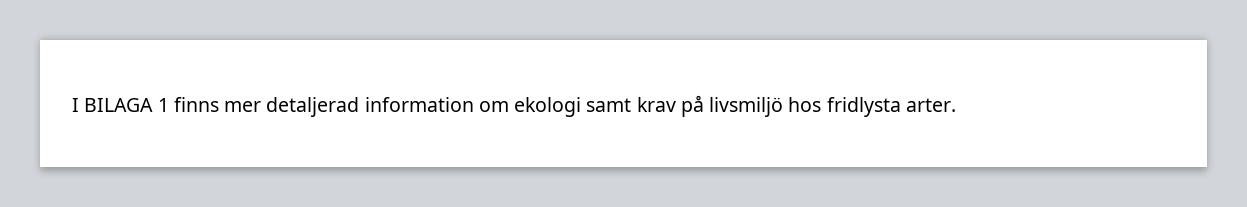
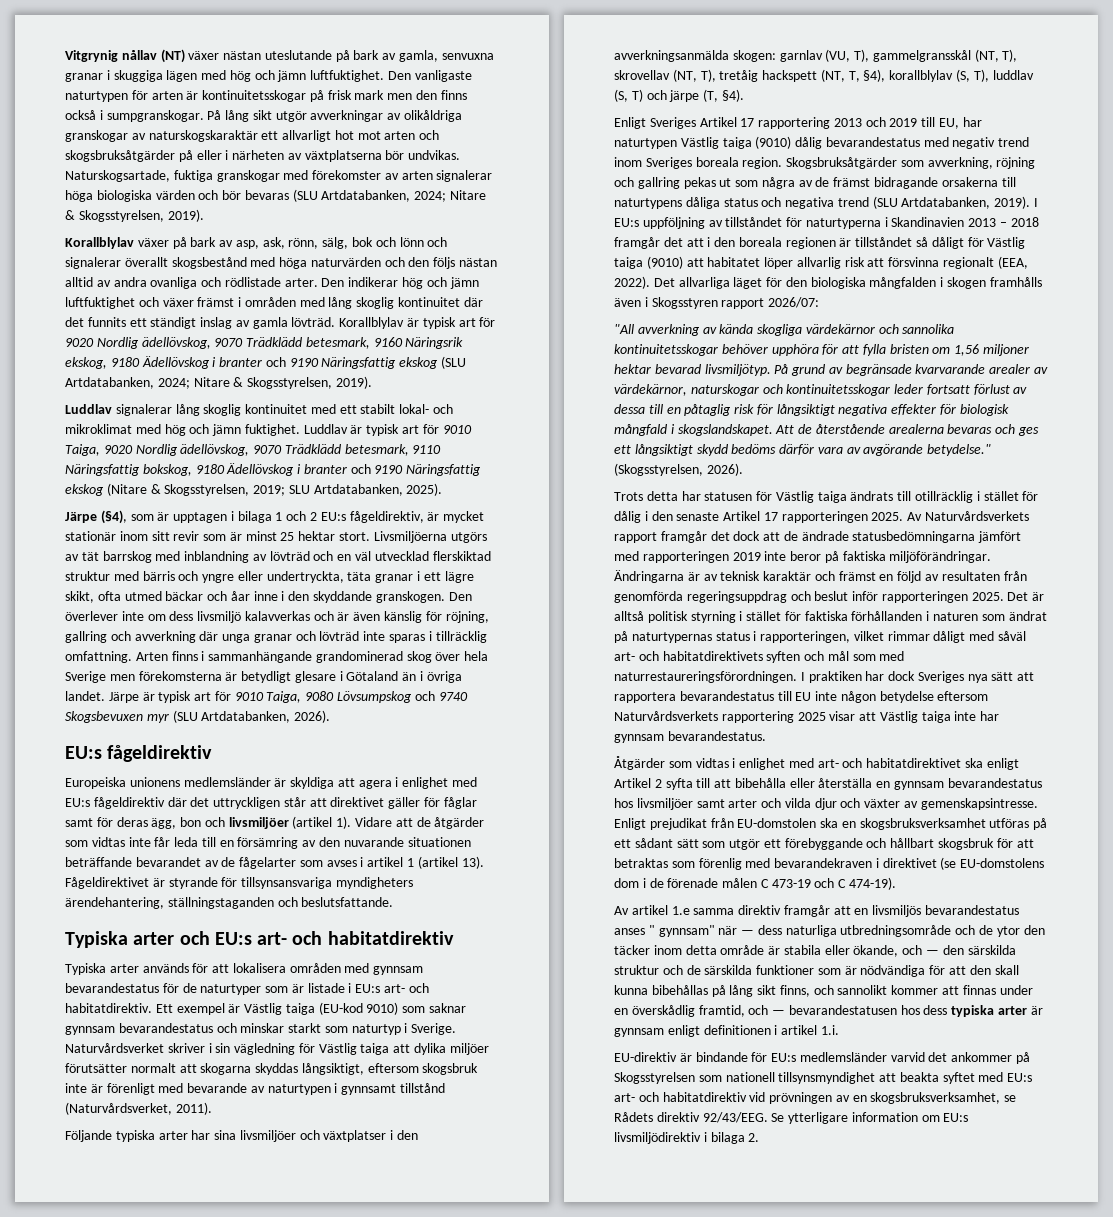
- I BILAGA 1 finns mer detaljerad information om ekologi samt krav på livsmiljö hos fridlysta arter.
+ Vitgrynig nållav (NT) växer nästan uteslutande på bark av gamla, senvuxna granar i skuggiga lägen med hög och jämn luftfuktighet. Den vanligaste naturtypen för arten är kontinuitetsskogar på frisk mark men den finns också i sumpgranskogar. På lång sikt utgör avverkningar av olikåldriga granskogar av naturskogskaraktär ett allvarligt hot mot arten och skogsbruksåtgärder på eller i närheten av växtplatserna bör undvikas. Naturskogsartade, fuktiga granskogar med förekomster av arten signalerar höga biologiska värden och bör bevaras (SLU Artdatabanken, 2024; Nitare & Skogsstyrelsen, 2019).
+ Korallblylav växer på bark av asp, ask, rönn, sälg, bok och lönn och signalerar överallt skogsbestånd med höga naturvärden och den följs nästan alltid av andra ovanliga och rödlistade arter. Den indikerar hög och jämn luftfuktighet och växer främst i områden med lång skoglig kontinuitet där det funnits ett ständigt inslag av gamla lövträd. Korallblylav är typisk art för 9020 Nordlig ädellövskog, 9070 Trädklädd betesmark, 9160 Näringsrik ekskog, 9180 Ädellövskog i branter och 9190 Näringsfattig ekskog (SLU Artdatabanken, 2024; Nitare & Skogsstyrelsen, 2019).
+ Luddlav signalerar lång skoglig kontinuitet med ett stabilt lokal- och mikroklimat med hög och jämn fuktighet. Luddlav är typisk art för 9010 Taiga, 9020 Nordlig ädellövskog, 9070 Trädklädd betesmark, 9110 Näringsfattig bokskog, 9180 Ädellövskog i branter och 9190 Näringsfattig ekskog (Nitare & Skogsstyrelsen, 2019; SLU Artdatabanken, 2025).
+ Järpe (§4), som är upptagen i bilaga 1 och 2 EU:s fågeldirektiv, är mycket stationär inom sitt revir som är minst 25 hektar stort. Livsmiljöerna utgörs av tät barrskog med inblandning av lövträd och en väl utvecklad flerskiktad struktur med bärris och yngre eller undertryckta, täta granar i ett lägre skikt, ofta utmed bäckar och åar inne i den skyddande granskogen. Den överlever inte om dess livsmiljö kalavverkas och är även känslig för röjning, gallring och avverkning där unga granar och lövträd inte sparas i tillräcklig omfattning. Arten finns i sammanhängande grandominerad skog över hela Sverige men förekomsterna är betydligt glesare i Götaland än i övriga landet. Järpe är typisk art för 9010 Taiga, 9080 Lövsumpskog och 9740 Skogsbevuxen myr (SLU Artdatabanken, 2026).
+ EU:s fågeldirektiv
+ Europeiska unionens medlemsländer är skyldiga att agera i enlighet med EU:s fågeldirektiv där det uttryckligen står att direktivet gäller för fåglar samt för deras ägg, bon och livsmiljöer (artikel 1). Vidare att de åtgärder som vidtas inte får leda till en försämring av den nuvarande situationen beträffande bevarandet av de fågelarter som avses i artikel 1 (artikel 13). Fågeldirektivet är styrande för tillsynsansvariga myndigheters ärendehantering, ställningstaganden och beslutsfattande.
+ Typiska arter och EU:s art- och habitatdirektiv
+ Typiska arter används för att lokalisera områden med gynnsam bevarandestatus för de naturtyper som är listade i EU:s art- och habitatdirektiv. Ett exempel är Västlig taiga (EU-kod 9010) som saknar gynnsam bevarandestatus och minskar starkt som naturtyp i Sverige. Naturvårdsverket skriver i sin vägledning för Västlig taiga att dylika miljöer förutsätter normalt att skogarna skyddas långsiktigt, eftersom skogsbruk inte är förenligt med bevarande av naturtypen i gynnsamt tillstånd (Naturvårdsverket, 2011).
+ Följande typiska arter har sina livsmiljöer och växtplatser i den avverkningsanmälda skogen: garnlav (VU, T), gammelgransskål (NT, T), skrovellav (NT, T), tretåig hackspett (NT, T, §4), korallblylav (S, T), luddlav (S, T) och järpe (T, §4).
+ Enligt Sveriges Artikel 17 rapportering 2013 och 2019 till EU, har naturtypen Västlig taiga (9010) dålig bevarandestatus med negativ trend inom Sveriges boreala region. Skogsbruksåtgärder som avverkning, röjning och gallring pekas ut som några av de främst bidragande orsakerna till naturtypens dåliga status och negativa trend (SLU Artdatabanken, 2019). I EU:s uppföljning av tillståndet för naturtyperna i Skandinavien 2013 – 2018 framgår det att i den boreala regionen är tillståndet så dåligt för Västlig taiga (9010) att habitatet löper allvarlig risk att försvinna regionalt (EEA, 2022). Det allvarliga läget för den biologiska mångfalden i skogen framhålls även i Skogsstyren rapport 2026/07:
+ "All avverkning av kända skogliga värdekärnor och sannolika kontinuitetsskogar behöver upphöra för att fylla bristen om 1,56 miljoner hektar bevarad livsmiljötyp. På grund av begränsade kvarvarande arealer av värdekärnor, naturskogar och kontinuitetsskogar leder fortsatt förlust av dessa till en påtaglig risk för långsiktigt negativa effekter för biologisk mångfald i skogslandskapet. Att de återstående arealerna bevaras och ges ett långsiktigt skydd bedöms därför vara av avgörande betydelse." (Skogsstyrelsen, 2026).
+ Trots detta har statusen för Västlig taiga ändrats till otillräcklig i stället för dålig i den senaste Artikel 17 rapporteringen 2025. Av Naturvårdsverkets rapport framgår det dock att de ändrade statusbedömningarna jämfört med rapporteringen 2019 inte beror på faktiska miljöförändringar. Ändringarna är av teknisk karaktär och främst en följd av resultaten från genomförda regeringsuppdrag och beslut inför rapporteringen 2025. Det är alltså politisk styrning i stället för faktiska förhållanden i naturen som ändrat på naturtypernas status i rapporteringen, vilket rimmar dåligt med såväl art- och habitatdirektivets syften och mål som med naturrestaureringsförordningen. I praktiken har dock Sveriges nya sätt att rapportera bevarandestatus till EU inte någon betydelse eftersom Naturvårdsverkets rapportering 2025 visar att Västlig taiga inte har gynnsam bevarandestatus.
+ Åtgärder som vidtas i enlighet med art- och habitatdirektivet ska enligt Artikel 2 syfta till att bibehålla eller återställa en gynnsam bevarandestatus hos livsmiljöer samt arter och vilda djur och växter av gemenskapsintresse. Enligt prejudikat från EU-domstolen ska en skogsbruksverksamhet utföras på ett sådant sätt som utgör ett förebyggande och hållbart skogsbruk för att betraktas som förenlig med bevarandekraven i direktivet (se EU-domstolens dom i de förenade målen C 473-19 och C 474-19).
+ Av artikel 1.e samma direktiv framgår att en livsmiljös bevarandestatus anses " gynnsam" när — dess naturliga utbredningsområde och de ytor den täcker inom detta område är stabila eller ökande, och — den särskilda struktur och de särskilda funktioner som är nödvändiga för att den skall kunna bibehållas på lång sikt finns, och sannolikt kommer att finnas under en överskådlig framtid, och — bevarandestatusen hos dess typiska arter är gynnsam enligt definitionen i artikel 1.i.
+ EU-direktiv är bindande för EU:s medlemsländer varvid det ankommer på Skogsstyrelsen som nationell tillsynsmyndighet att beakta syftet med EU:s art- och habitatdirektiv vid prövningen av en skogsbruksverksamhet, se Rådets direktiv 92/43/EEG. Se ytterligare information om EU:s livsmiljödirektiv i bilaga 2.

